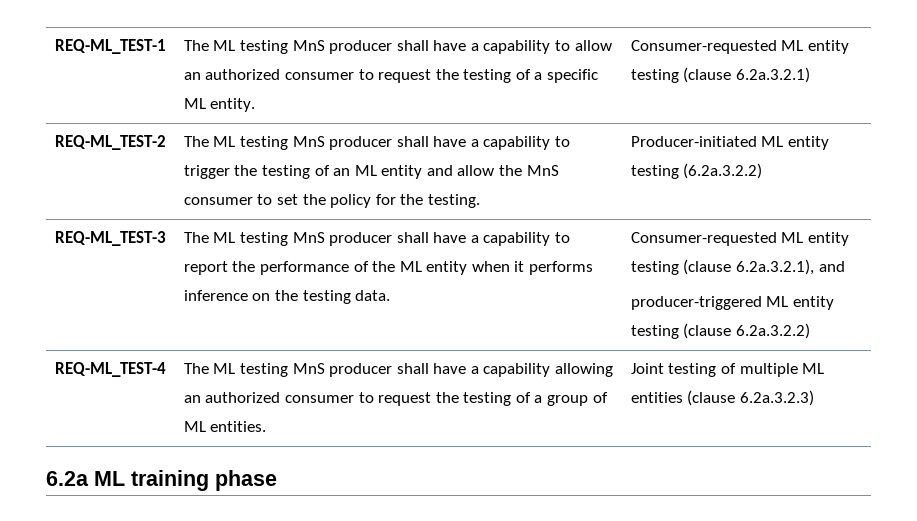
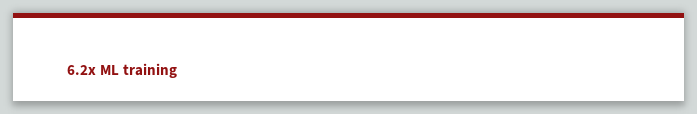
- REQ-ML_TEST-1 | The ML testing MnS producer shall have a capability to allow an authorized consumer to request the testing of a specific ML entity. | Consumer-requested ML entity testing (clause 6.2a.3.2.1)
- REQ-ML_TEST-2 | The ML testing MnS producer shall have a capability to trigger the testing of an ML entity and allow the MnS consumer to set the policy for the testing. | Producer-initiated ML entity testing (6.2a.3.2.2)
- REQ-ML_TEST-3 | The ML testing MnS producer shall have a capability to report the performance of the ML entity when it performs inference on the testing data. | Consumer-requested ML entity testing (clause 6.2a.3.2.1), and
- producer-triggered ML entity testing (clause 6.2a.3.2.2)
- REQ-ML_TEST-4 | The ML testing MnS producer shall have a capability allowing an authorized consumer to request the testing of a group of ML entities. | Joint testing of multiple ML entities (clause 6.2a.3.2.3)
- 6.2a ML training phase
+ 6.2x ML training

